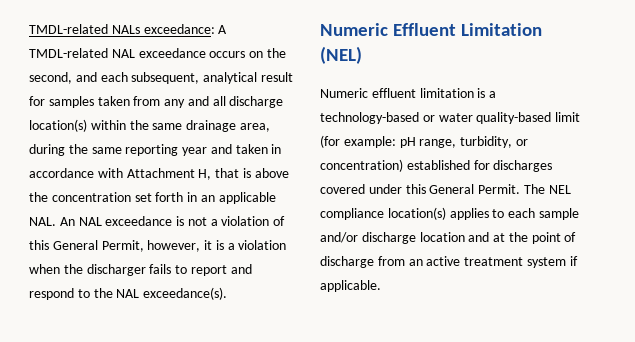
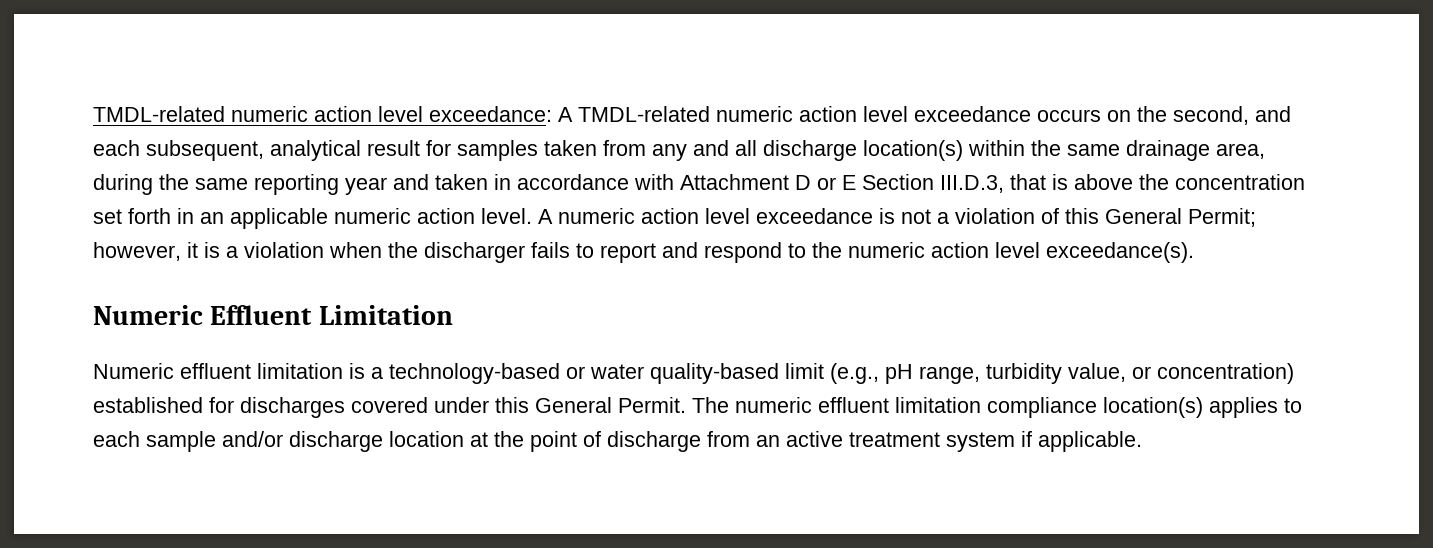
- TMDL-related NALs exceedance: A TMDL-related NAL exceedance occurs on the second, and each subsequent, analytical result for samples taken from any and all discharge location(s) within the same drainage area, during the same reporting year and taken in accordance with Attachment H, that is above the concentration set forth in an applicable NAL. An NAL exceedance is not a violation of this General Permit, however, it is a violation when the discharger fails to report and respond to the NAL exceedance(s).
+ TMDL-related numeric action level exceedance: A TMDL-related numeric action level exceedance occurs on the second, and each subsequent, analytical result for samples taken from any and all discharge location(s) within the same drainage area, during the same reporting year and taken in accordance with Attachment D or E Section III.D.3, that is above the concentration set forth in an applicable numeric action level. A numeric action level exceedance is not a violation of this General Permit; however, it is a violation when the discharger fails to report and respond to the numeric action level exceedance(s).
- Numeric Effluent Limitation (NEL)
+ Numeric Effluent Limitation
- Numeric effluent limitation is a technology-based or water quality-based limit (for example: pH range, turbidity, or concentration) established for discharges covered under this General Permit.
+ Numeric effluent limitation is a technology-based or water quality-based limit (e.g., pH range, turbidity value, or concentration) established for discharges covered under this General Permit.
- The NEL compliance location(s) applies to each sample and/or discharge location and at the point of discharge from an active treatment system if applicable.
+ The numeric effluent limitation compliance location(s) applies to each sample and/or discharge location at the point of discharge from an active treatment system if applicable.

